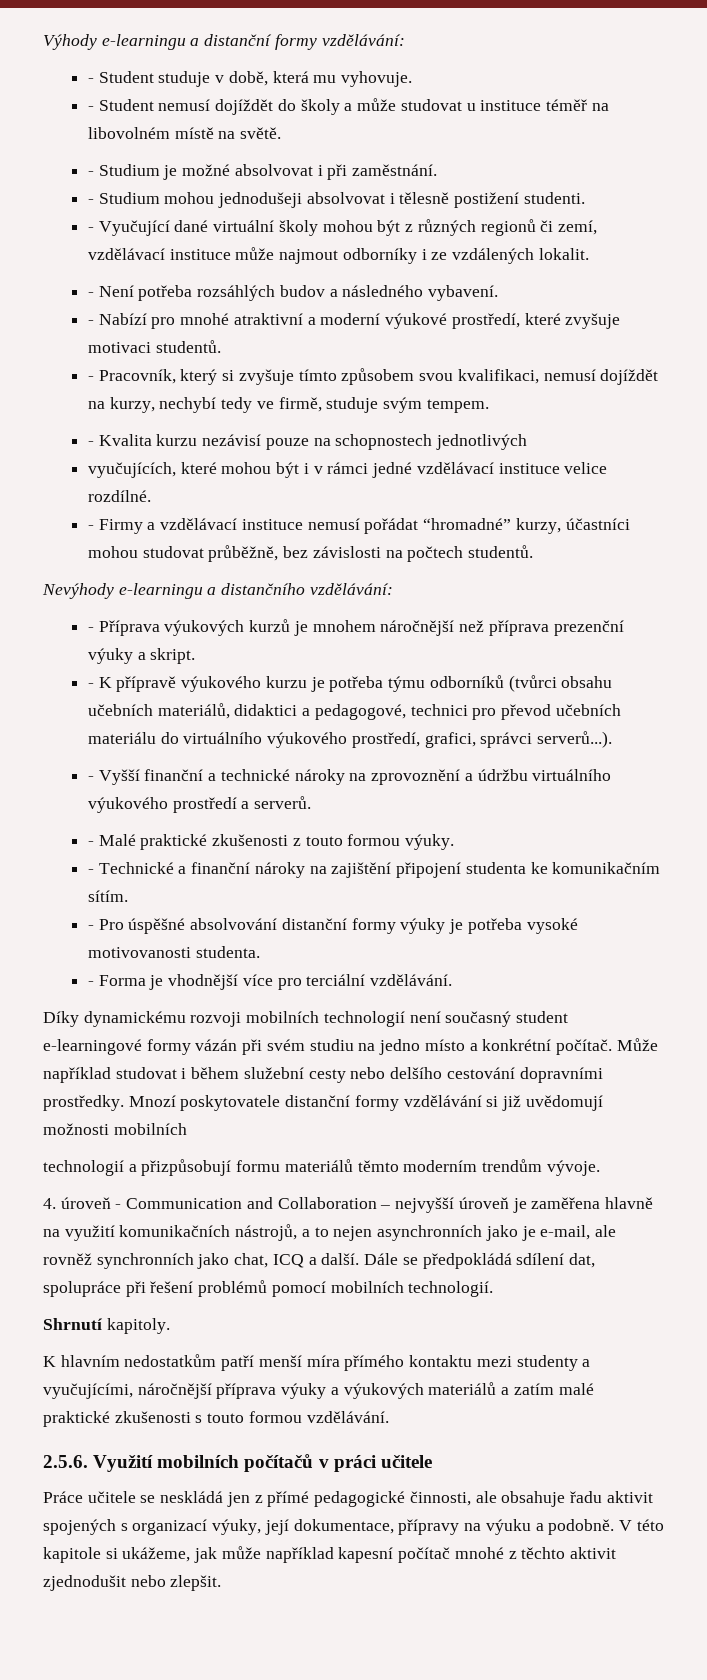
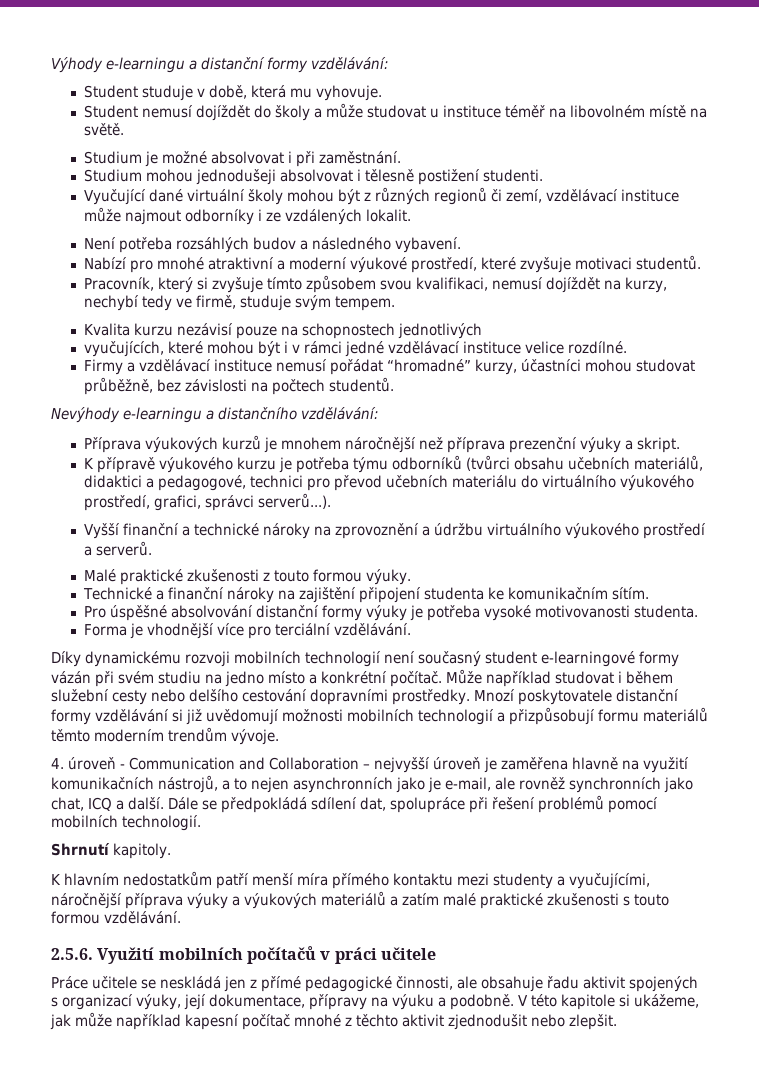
- - Student studuje v době, která mu vyhovuje.
+ Student studuje v době, která mu vyhovuje.
- - Student nemusí dojíždět do školy a může studovat u instituce téměř na libovolném místě na světě.
+ Student nemusí dojíždět do školy a může studovat u instituce téměř na libovolném místě na světě.
- - Studium je možné absolvovat i při zaměstnání.
+ Studium je možné absolvovat i při zaměstnání.
- - Studium mohou jednodušeji absolvovat i tělesně postižení studenti.
+ Studium mohou jednodušeji absolvovat i tělesně postižení studenti.
- - Vyučující dané virtuální školy mohou být z různých regionů či zemí, vzdělávací instituce může najmout odborníky i ze vzdálených lokalit.
+ Vyučující dané virtuální školy mohou být z různých regionů či zemí, vzdělávací instituce může najmout odborníky i ze vzdálených lokalit.
- - Není potřeba rozsáhlých budov a následného vybavení.
+ Není potřeba rozsáhlých budov a následného vybavení.
- - Nabízí pro mnohé atraktivní a moderní výukové prostředí, které zvyšuje motivaci studentů.
+ Nabízí pro mnohé atraktivní a moderní výukové prostředí, které zvyšuje motivaci studentů.
- - Pracovník, který si zvyšuje tímto způsobem svou kvalifikaci, nemusí dojíždět na kurzy, nechybí tedy ve firmě, studuje svým tempem.
+ Pracovník, který si zvyšuje tímto způsobem svou kvalifikaci, nemusí dojíždět na kurzy, nechybí tedy ve firmě, studuje svým tempem.
- - Kvalita kurzu nezávisí pouze na schopnostech jednotlivých
+ Kvalita kurzu nezávisí pouze na schopnostech jednotlivých
- - Firmy a vzdělávací instituce nemusí pořádat “hromadné” kurzy, účastníci mohou studovat průběžně, bez závislosti na počtech studentů.
+ Firmy a vzdělávací instituce nemusí pořádat “hromadné” kurzy, účastníci mohou studovat průběžně, bez závislosti na počtech studentů.
- - Příprava výukových kurzů je mnohem náročnější než příprava prezenční výuky a skript.
+ Příprava výukových kurzů je mnohem náročnější než příprava prezenční výuky a skript.
- - K přípravě výukového kurzu je potřeba týmu odborníků (tvůrci obsahu učebních materiálů, didaktici a pedagogové, technici pro převod učebních materiálu do virtuálního výukového prostředí, grafici, správci serverů...).
+ K přípravě výukového kurzu je potřeba týmu odborníků (tvůrci obsahu učebních materiálů, didaktici a pedagogové, technici pro převod učebních materiálu do virtuálního výukového prostředí, grafici, správci serverů...).
- - Vyšší finanční a technické nároky na zprovoznění a údržbu virtuálního výukového prostředí a serverů.
+ Vyšší finanční a technické nároky na zprovoznění a údržbu virtuálního výukového prostředí a serverů.
- - Malé praktické zkušenosti z touto formou výuky.
+ Malé praktické zkušenosti z touto formou výuky.
- - Technické a finanční nároky na zajištění připojení studenta ke komunikačním sítím.
+ Technické a finanční nároky na zajištění připojení studenta ke komunikačním sítím.
- - Pro úspěšné absolvování distanční formy výuky je potřeba vysoké motivovanosti studenta.
+ Pro úspěšné absolvování distanční formy výuky je potřeba vysoké motivovanosti studenta.
- - Forma je vhodnější více pro terciální vzdělávání.
+ Forma je vhodnější více pro terciální vzdělávání.
- Mnozí poskytovatele distanční formy vzdělávání si již uvědomují možnosti mobilních
- technologií a přizpůsobují formu materiálů těmto moderním trendům vývoje.
+ Mnozí poskytovatele distanční formy vzdělávání si již uvědomují možnosti mobilních technologií a přizpůsobují formu materiálů těmto moderním trendům vývoje.

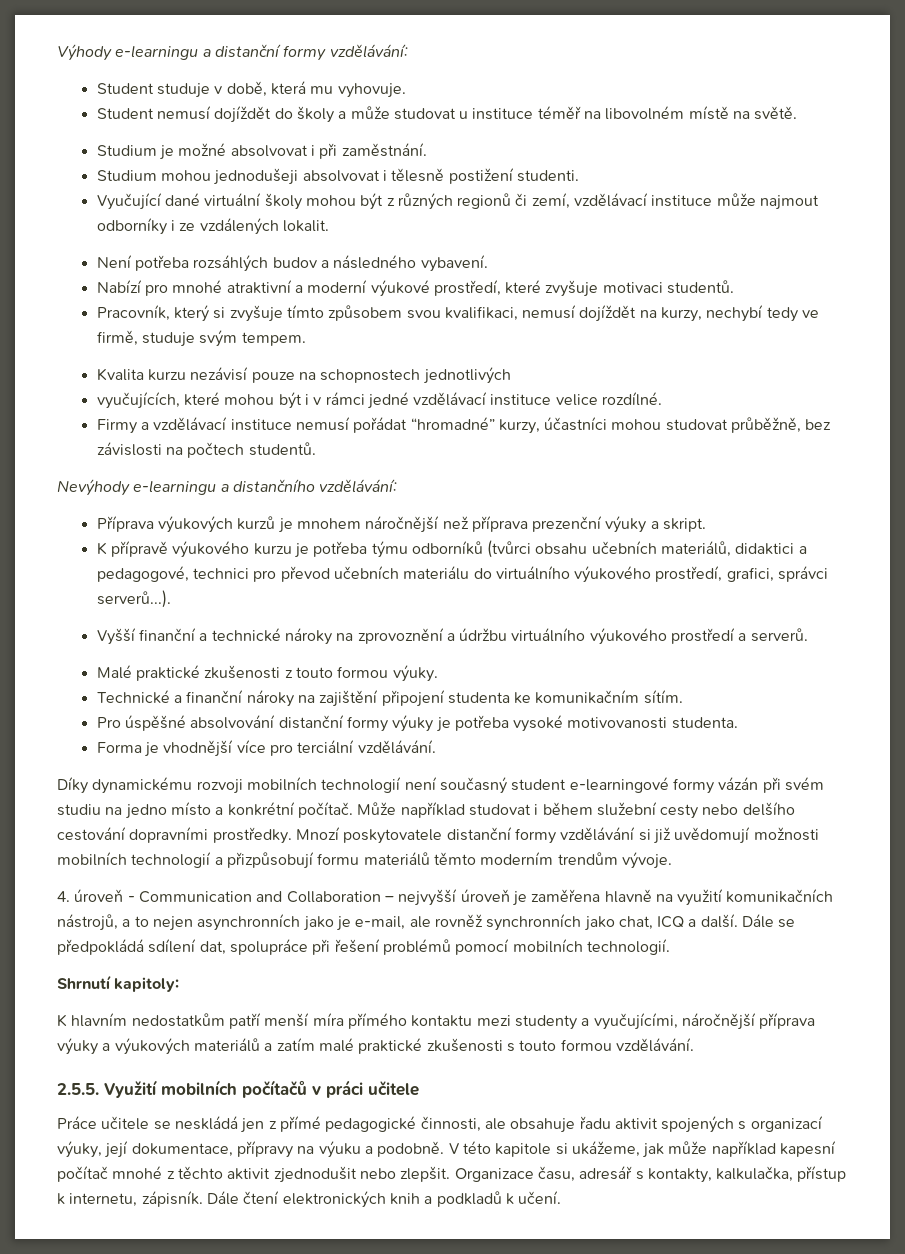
- Shrnutí kapitoly.
+ Shrnutí kapitoly:
- 2.5.6. Využití mobilních počítačů v práci učitele
+ 2.5.5. Využití mobilních počítačů v práci učitele
+ Organizace času, adresář s kontakty, kalkulačka, přístup k internetu, zápisník. Dále čtení elektronických knih a podkladů k učení.

